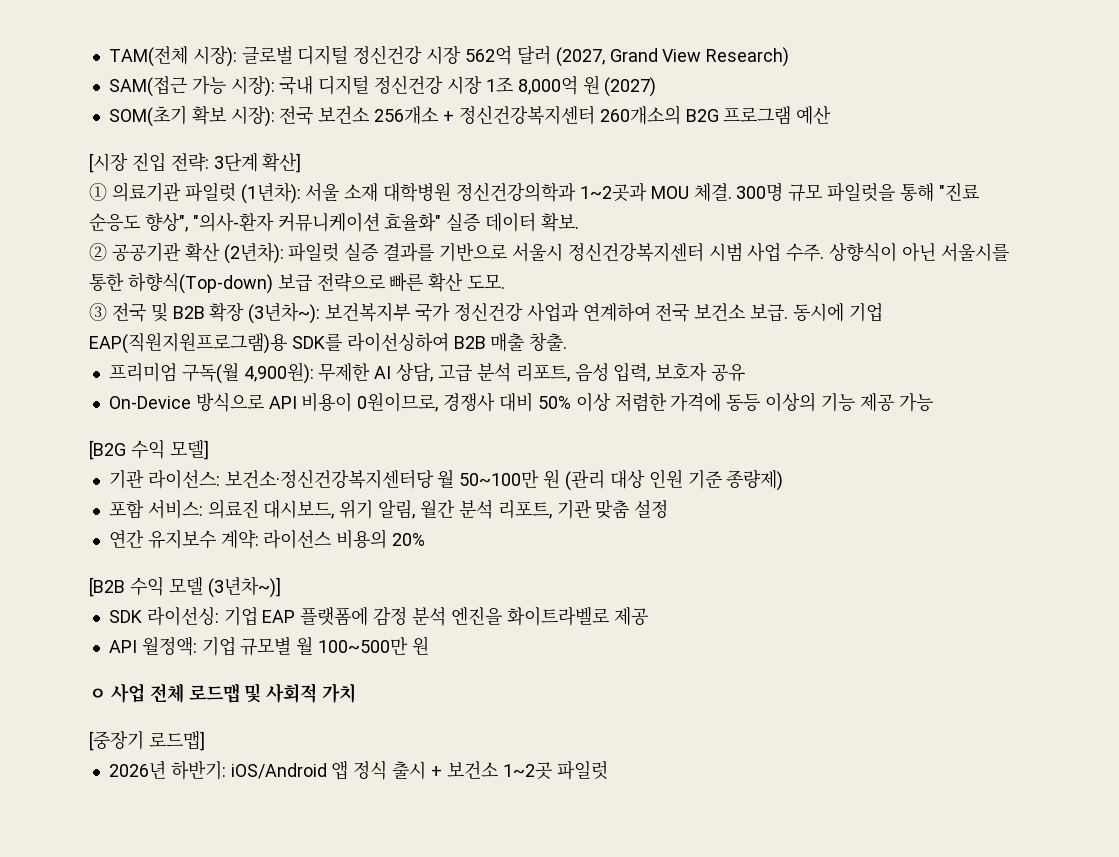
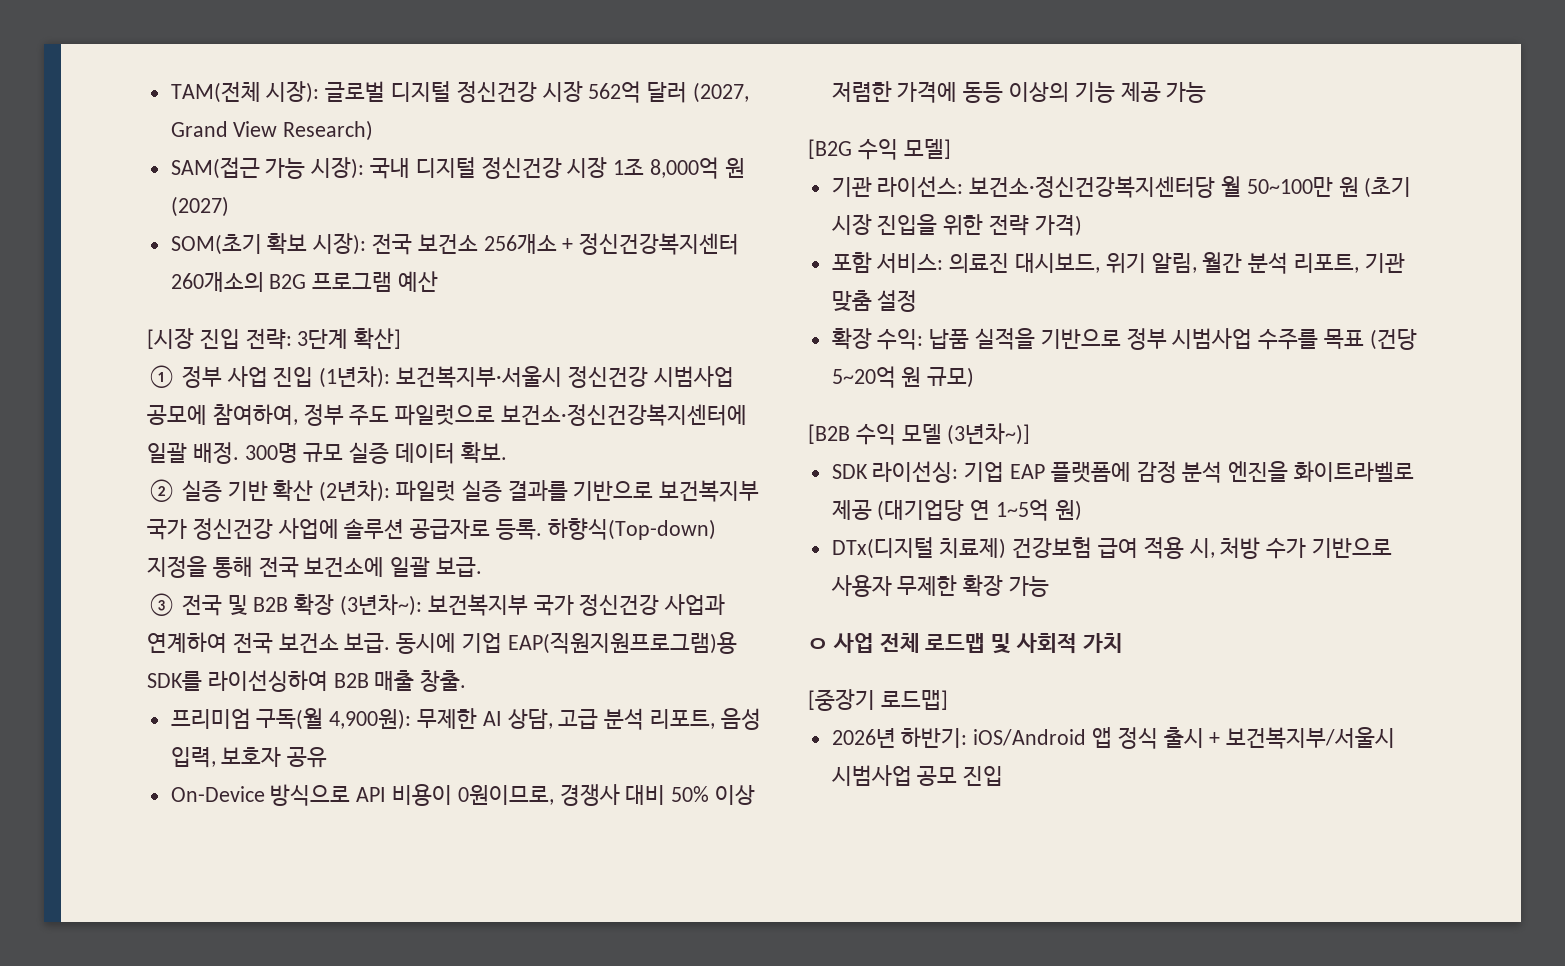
- ① 의료기관 파일럿 (1년차): 서울 소재 대학병원 정신건강의학과 1~2곳과 MOU 체결. 300명 규모 파일럿을 통해 "진료 순응도 향상", "의사-환자 커뮤니케이션 효율화" 실증 데이터 확보.
+ ① 정부 사업 진입 (1년차): 보건복지부·서울시 정신건강 시범사업 공모에 참여하여, 정부 주도 파일럿으로 보건소·정신건강복지센터에 일괄 배정. 300명 규모 실증 데이터 확보.
- ② 공공기관 확산 (2년차): 파일럿 실증 결과를 기반으로 서울시 정신건강복지센터 시범 사업 수주. 상향식이 아닌 서울시를 통한 하향식(Top-down) 보급 전략으로 빠른 확산 도모.
+ ② 실증 기반 확산 (2년차): 파일럿 실증 결과를 기반으로 보건복지부 국가 정신건강 사업에 솔루션 공급자로 등록. 하향식(Top-down) 지정을 통해 전국 보건소에 일괄 보급.
- 기관 라이선스: 보건소·정신건강복지센터당 월 50~100만 원 (관리 대상 인원 기준 종량제)
+ 기관 라이선스: 보건소·정신건강복지센터당 월 50~100만 원 (초기 시장 진입을 위한 전략 가격)
- 연간 유지보수 계약: 라이선스 비용의 20%
+ 확장 수익: 납품 실적을 기반으로 정부 시범사업 수주를 목표 (건당 5~20억 원 규모)
- SDK 라이선싱: 기업 EAP 플랫폼에 감정 분석 엔진을 화이트라벨로 제공
- API 월정액: 기업 규모별 월 100~500만 원
+ SDK 라이선싱: 기업 EAP 플랫폼에 감정 분석 엔진을 화이트라벨로 제공 (대기업당 연 1~5억 원)
+ DTx(디지털 치료제) 건강보험 급여 적용 시, 처방 수가 기반으로 사용자 무제한 확장 가능
- 2026년 하반기: iOS/Android 앱 정식 출시 + 보건소 1~2곳 파일럿
+ 2026년 하반기: iOS/Android 앱 정식 출시 + 보건복지부/서울시 시범사업 공모 진입

